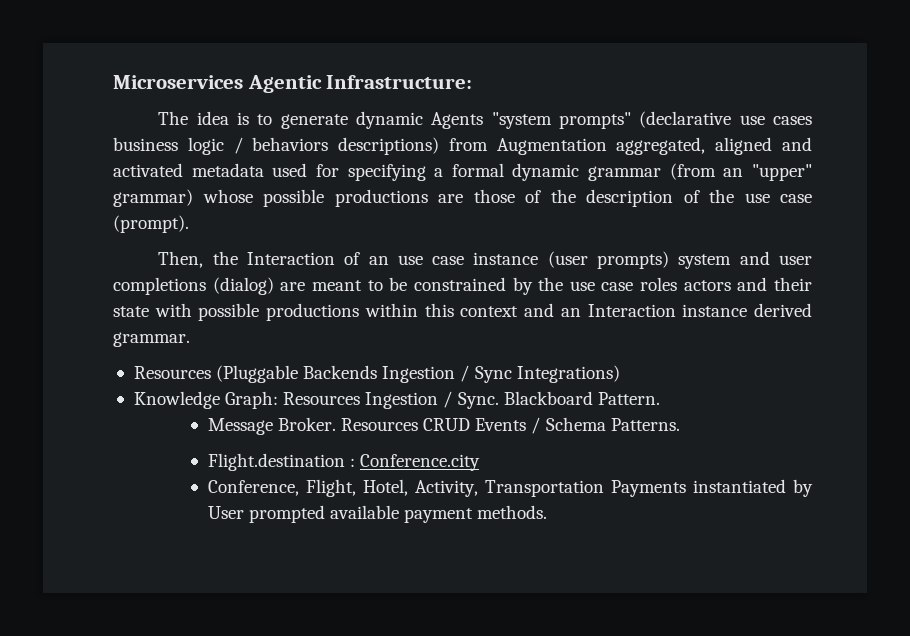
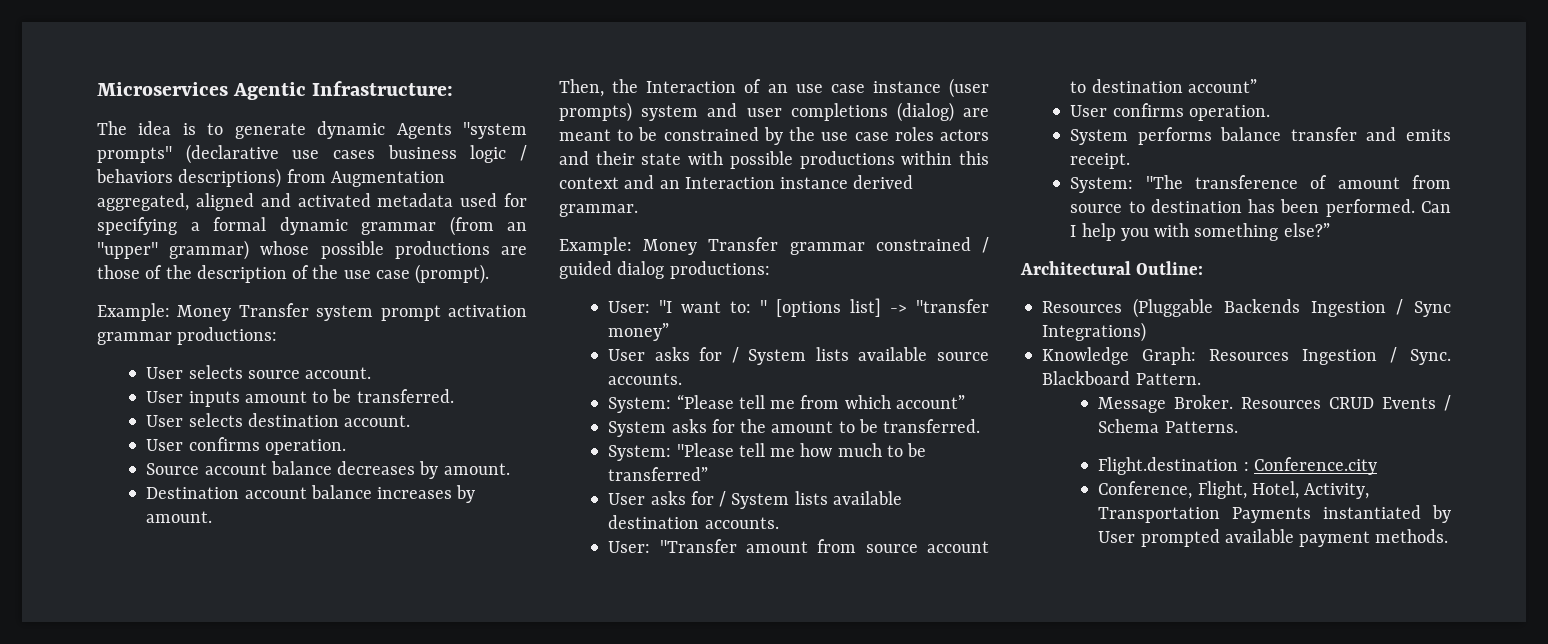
+ Example: Money Transfer system prompt activation grammar productions:
+ User selects source account.
+ User inputs amount to be transferred.
+ User selects destination account.
+ User confirms operation.
+ Source account balance decreases by amount.
+ Destination account balance increases by amount.
+ Example: Money Transfer grammar constrained / guided dialog productions:
+ User: "I want to: " [options list] -> "transfer money”
+ User asks for / System lists available source accounts.
+ System: “Please tell me from which account”
+ System asks for the amount to be transferred.
+ System: "Please tell me how much to be transferred”
+ User asks for / System lists available destination accounts.
+ User: "Transfer amount from source account to destination account”
+ User confirms operation.
+ System performs balance transfer and emits receipt.
+ System: "The transference of amount from source to destination has been performed. Can I help you with something else?”
+ Architectural Outline:

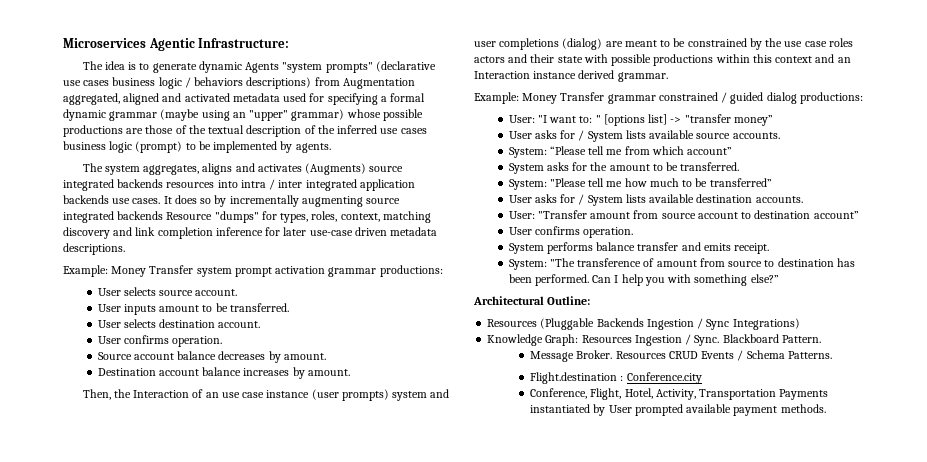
- The idea is to generate dynamic Agents "system prompts" (declarative use cases business logic / behaviors descriptions) from Augmentation aggregated, aligned and activated metadata used for specifying a formal dynamic grammar (from an "upper" grammar) whose possible productions are those of the description of the use case (prompt).
+ The idea is to generate dynamic Agents "system prompts" (declarative use cases business logic / behaviors descriptions) from Augmentation aggregated, aligned and activated metadata used for specifying a formal dynamic grammar (maybe using an "upper" grammar) whose possible productions are those of the textual description of the inferred use cases business logic (prompt) to be implemented by agents.
+ The system aggregates, aligns and activates (Augments) source integrated backends resources into intra / inter integrated application backends use cases. It does so by incrementally augmenting source integrated backends Resource "dumps" for types, roles, context, matching discovery and link completion inference for later use-case driven metadata descriptions.

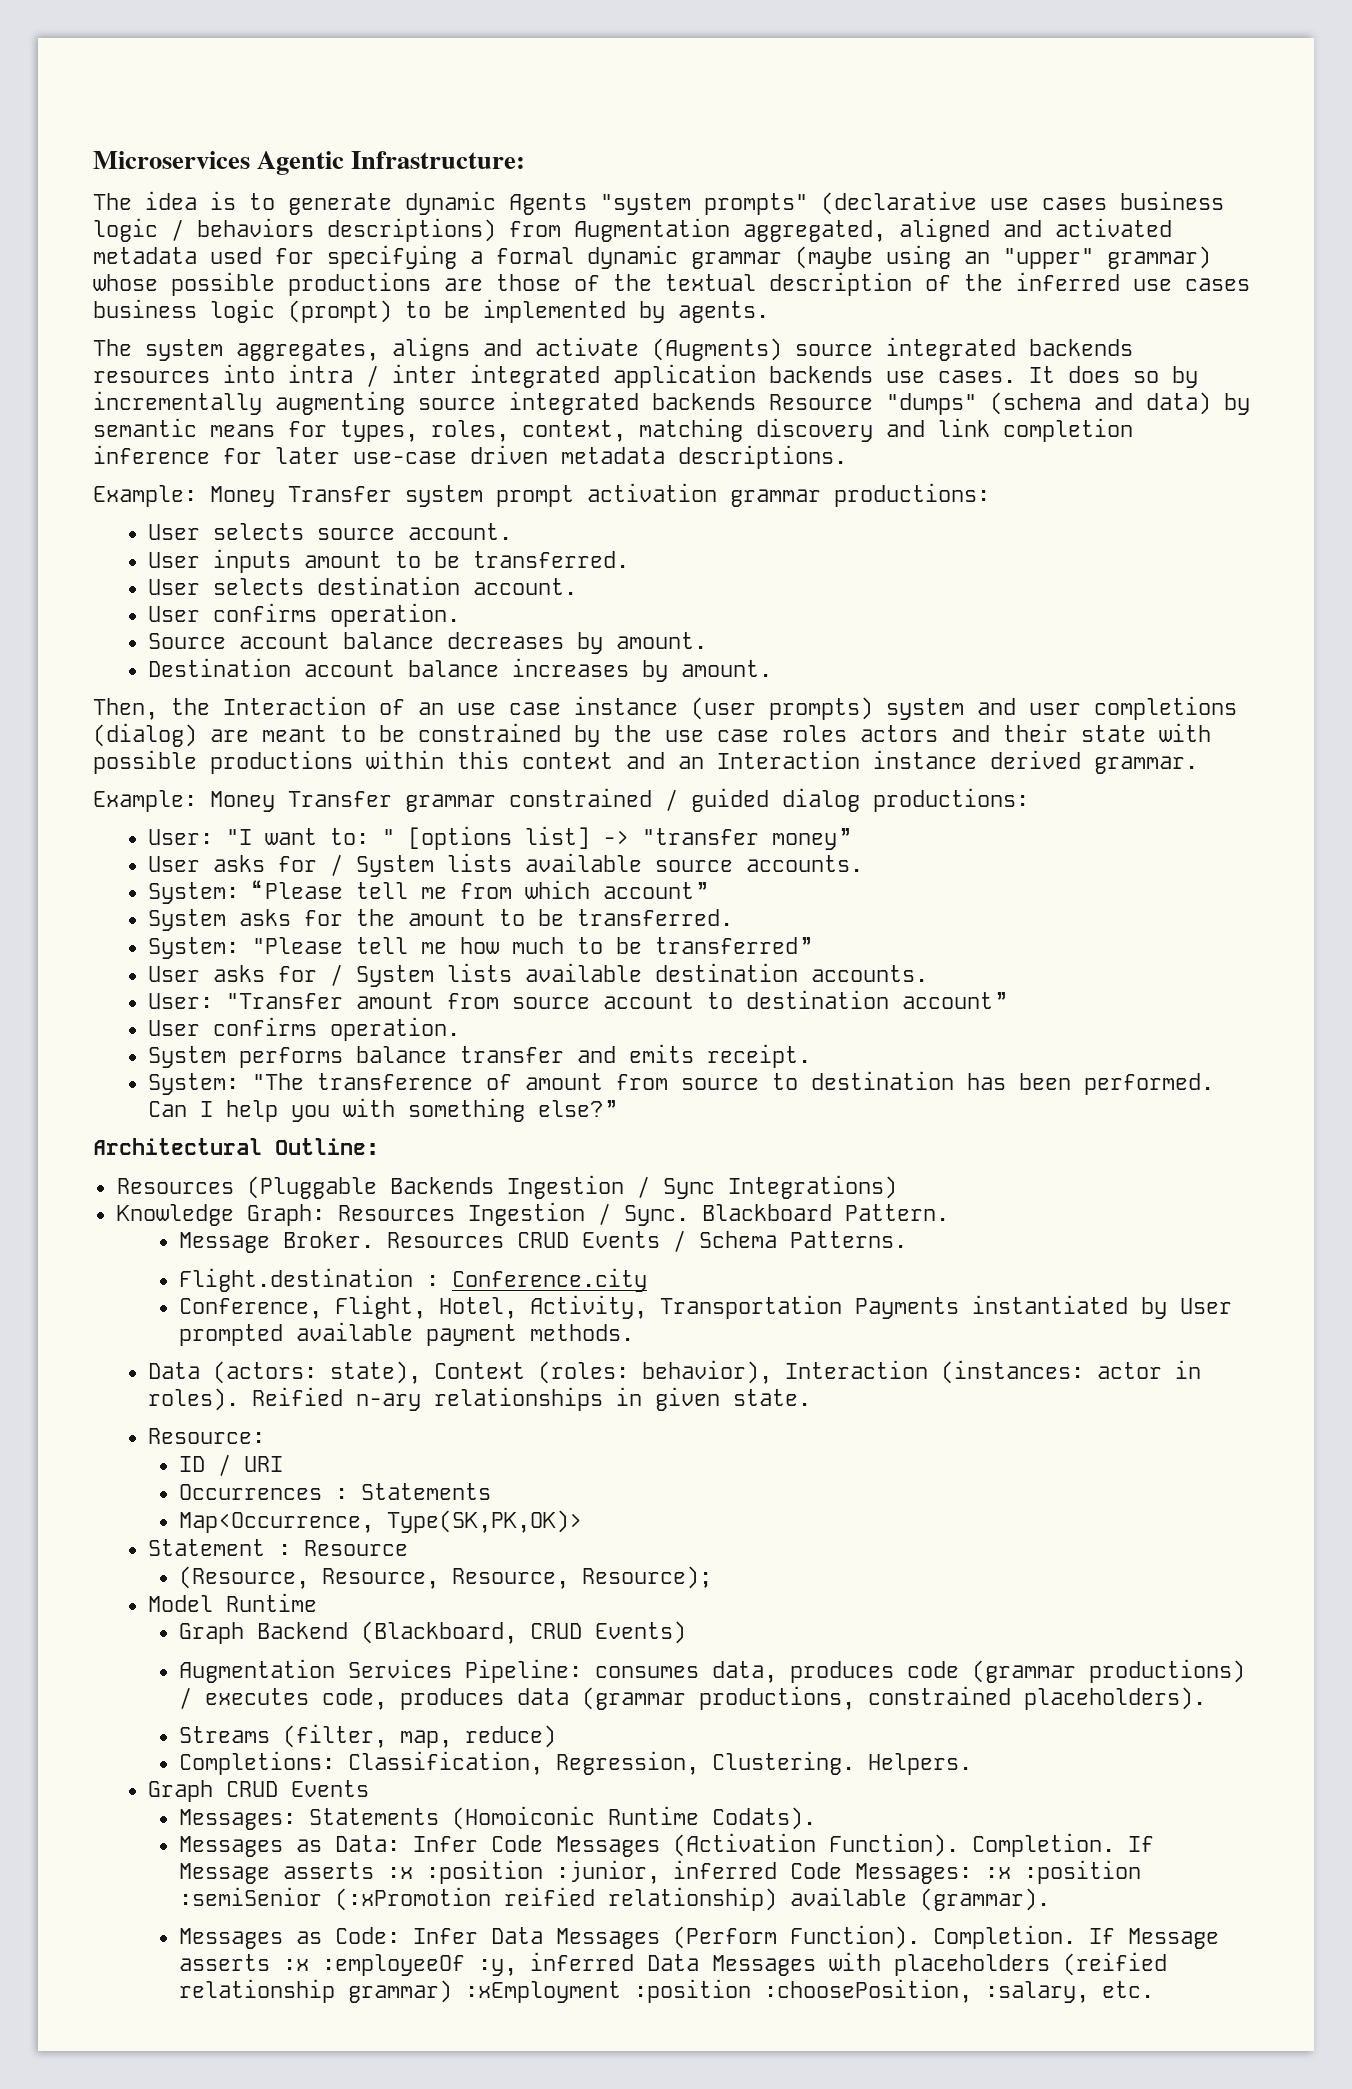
- The system aggregates, aligns and activates (Augments) source integrated backends resources into intra / inter integrated application backends use cases.
+ The system aggregates, aligns and activate (Augments) source integrated backends resources into intra / inter integrated application backends use cases.
- It does so by incrementally augmenting source integrated backends Resource "dumps" for types, roles, context, matching discovery and link completion inference for later use-case driven metadata descriptions.
+ It does so by incrementally augmenting source integrated backends Resource "dumps" (schema and data) by semantic means for types, roles, context, matching discovery and link completion inference for later use-case driven metadata descriptions.
+ Data (actors: state), Context (roles: behavior), Interaction (instances: actor in roles). Reified n-ary relationships in given state.
+ Resource:
+ ID / URI
+ Occurrences : Statements
+ Map<Occurrence, Type(SK,PK,OK)>
+ Statement : Resource
+ (Resource, Resource, Resource, Resource);
+ Model Runtime
+ Graph Backend (Blackboard, CRUD Events)
+ Augmentation Services Pipeline: consumes data, produces code (grammar productions) / executes code, produces data (grammar productions, constrained placeholders).
+ Streams (filter, map, reduce)
+ Completions: Classification, Regression, Clustering. Helpers.
+ Graph CRUD Events
+ Messages: Statements (Homoiconic Runtime Codats).
+ Messages as Data: Infer Code Messages (Activation Function). Completion. If Message asserts :x :position :junior, inferred Code Messages: :x :position :semiSenior (:xPromotion reified relationship) available (grammar).
+ Messages as Code: Infer Data Messages (Perform Function). Completion. If Message asserts :x :employeeOf :y, inferred Data Messages with placeholders (reified relationship grammar) :xEmployment :position :choosePosition, :salary, etc.

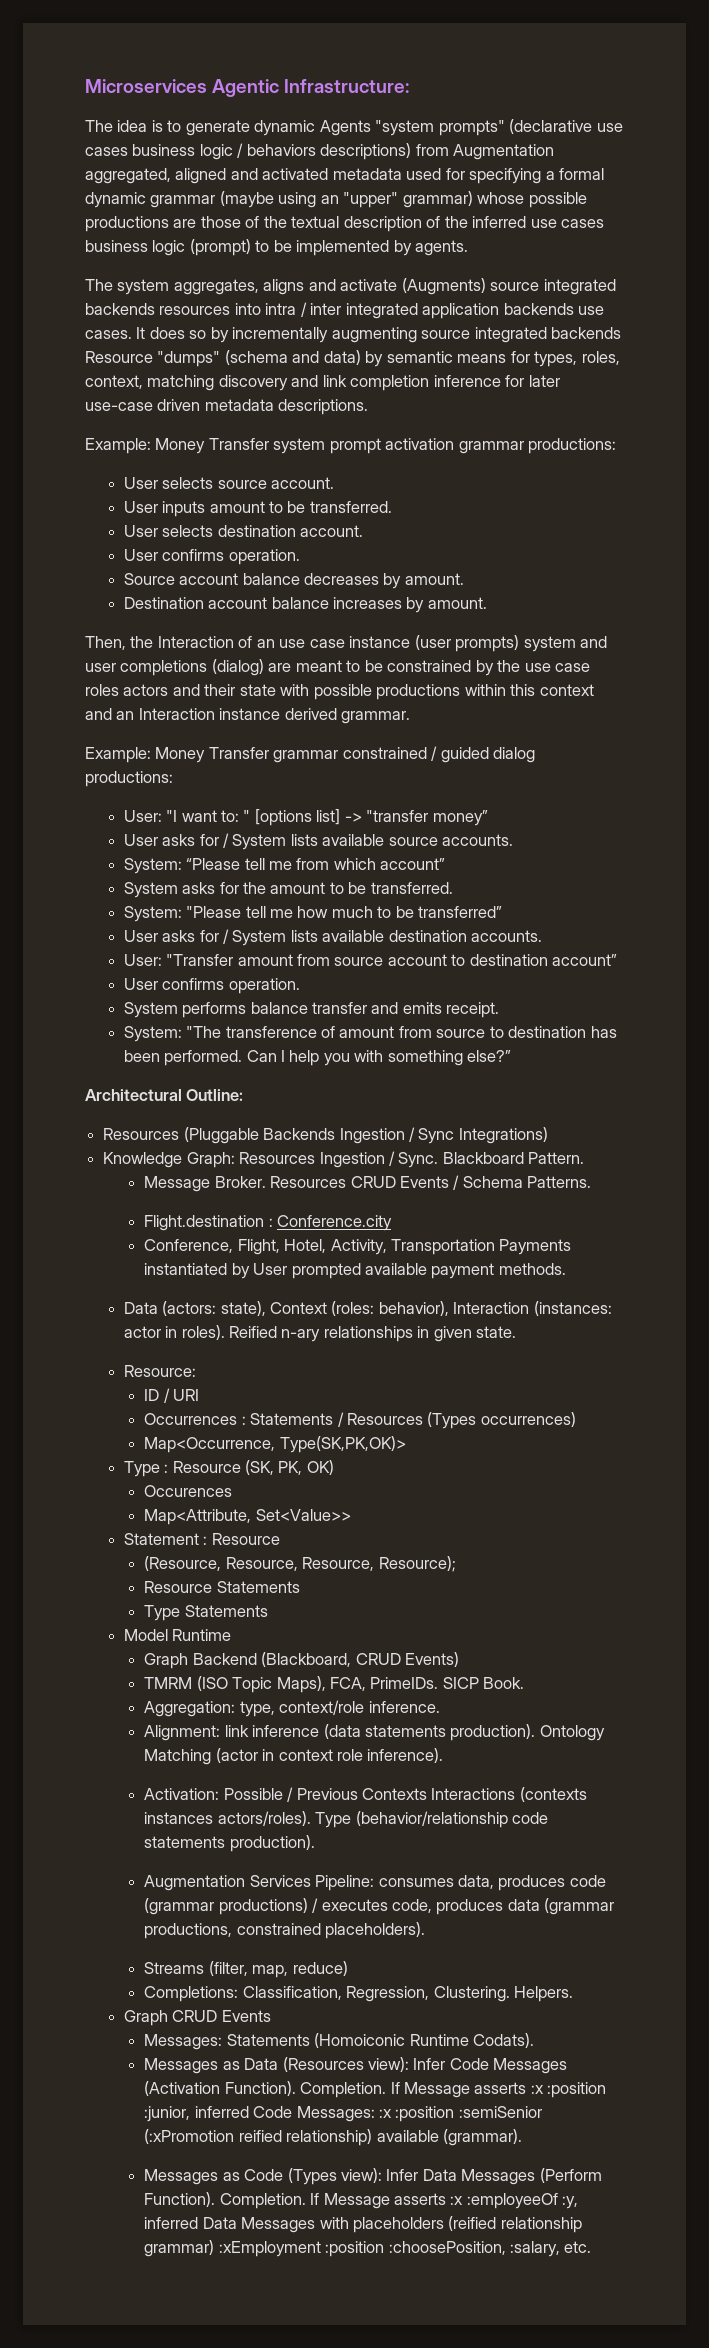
- Occurrences : Statements
+ Occurrences : Statements / Resources (Types occurrences)
  Map<Occurrence, Type(SK,PK,OK)>
+ Type : Resource (SK, PK, OK)
+ Occurences
+ Map<Attribute, Set<Value>>
+ Resource Statements
+ Type Statements
+ TMRM (ISO Topic Maps), FCA, PrimeIDs. SICP Book.
+ Aggregation: type, context/role inference.
+ Alignment: link inference (data statements production). Ontology Matching (actor in context role inference).
+ Activation: Possible / Previous Contexts Interactions (contexts instances actors/roles). Type (behavior/relationship code statements production).
- Messages as Data: Infer Code Messages (Activation Function).
+ Messages as Data (Resources view): Infer Code Messages (Activation Function).
- Messages as Code: Infer Data Messages (Perform Function).
+ Messages as Code (Types view): Infer Data Messages (Perform Function).

